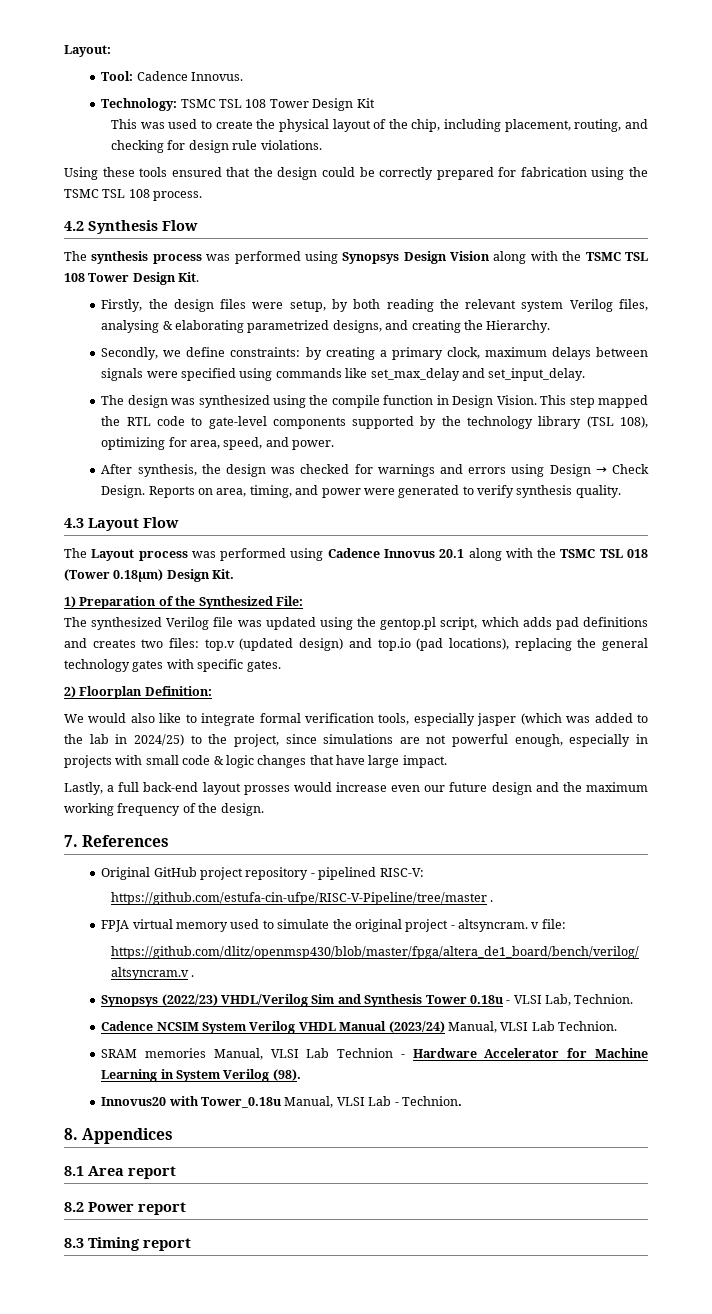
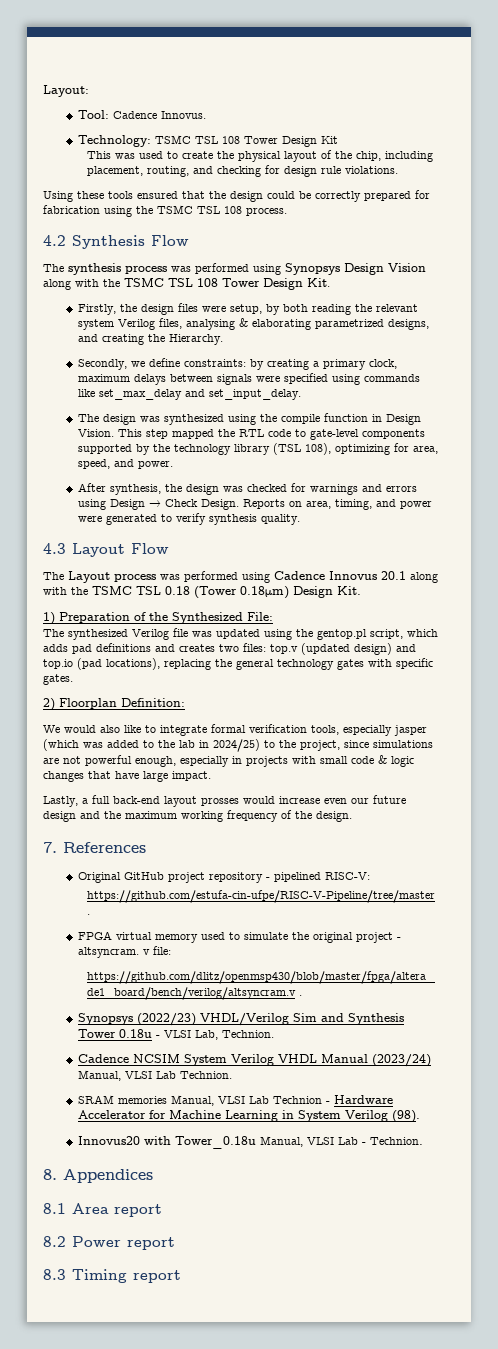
- The Layout process was performed using Cadence Innovus 20.1 along with the TSMC TSL 018 (Tower 0.18μm) Design Kit.
+ The Layout process was performed using Cadence Innovus 20.1 along with the TSMC TSL 0.18 (Tower 0.18μm) Design Kit.
- FPJA virtual memory used to simulate the original project - altsyncram. v file:
+ FPGA virtual memory used to simulate the original project - altsyncram. v file:

